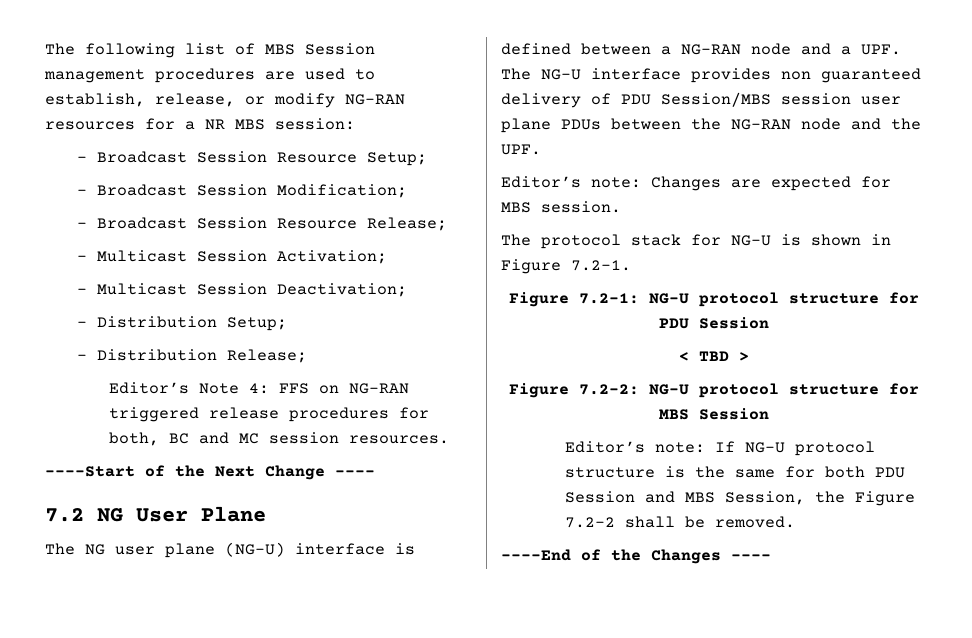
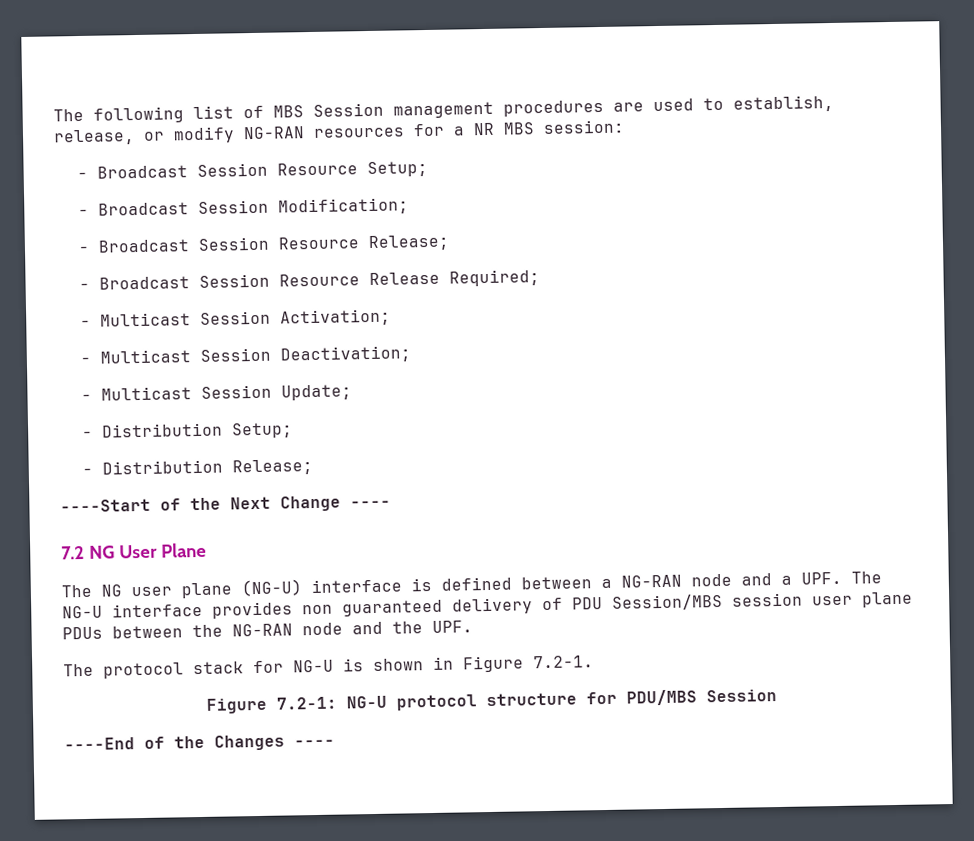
+ - Broadcast Session Resource Release Required;
+ - Multicast Session Update;
- Editor’s Note 4: FFS on NG-RAN triggered release procedures for both, BC and MC session resources.
- Editor’s note: Changes are expected for MBS session.
- Figure 7.2-1: NG-U protocol structure for PDU Session
- < TBD >
- Figure 7.2-2: NG-U protocol structure for MBS Session
- Editor’s note: If NG-U protocol structure is the same for both PDU Session and MBS Session, the Figure 7.2-2 shall be removed.
+ Figure 7.2-1: NG-U protocol structure for PDU/MBS Session

